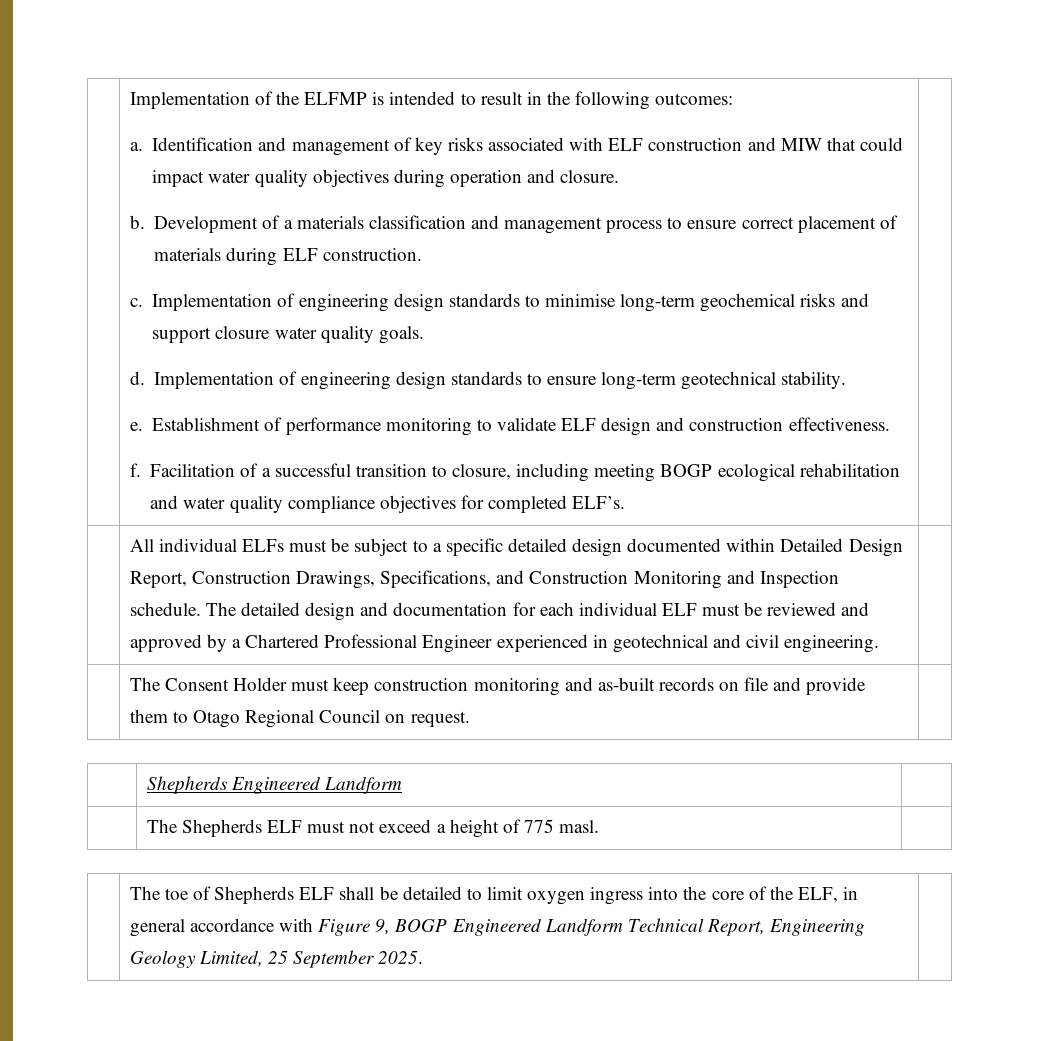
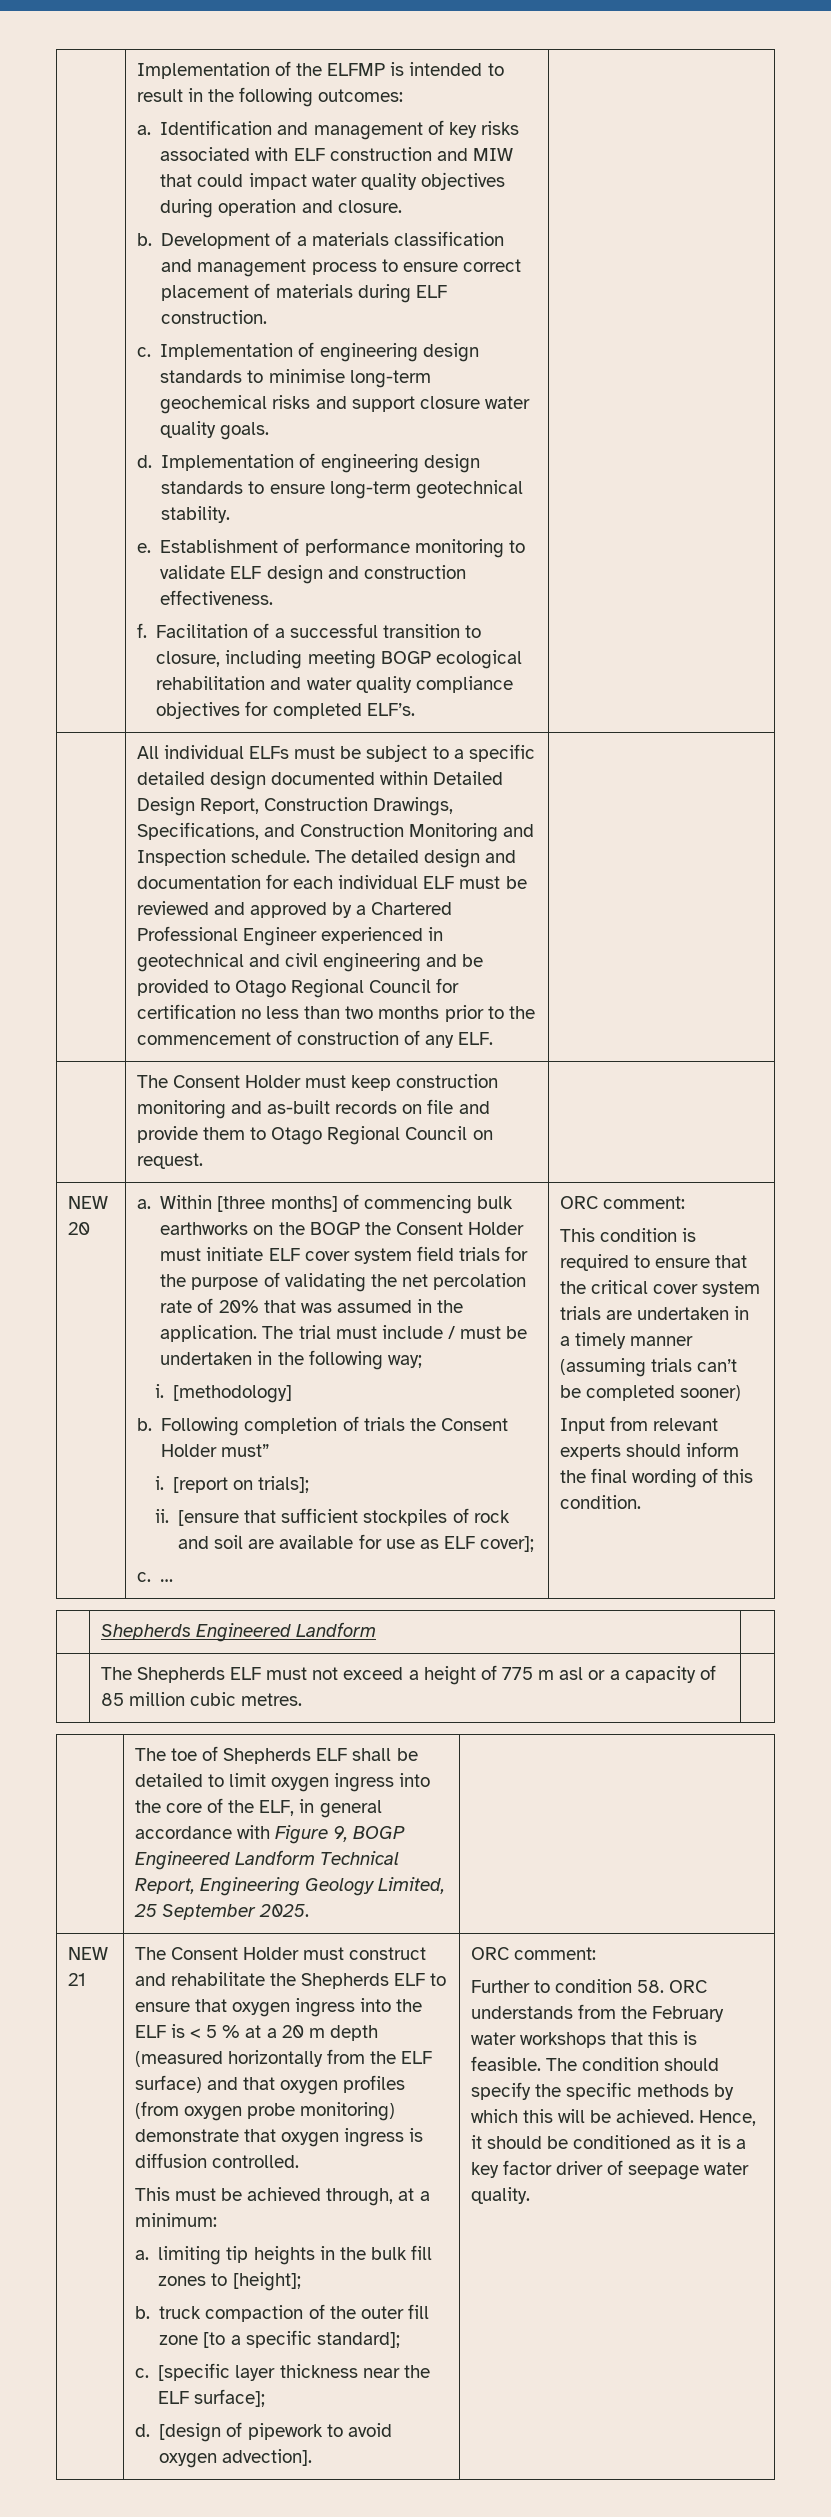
- The detailed design and documentation for each individual ELF must be reviewed and approved by a Chartered Professional Engineer experienced in geotechnical and civil engineering.
+ The detailed design and documentation for each individual ELF must be reviewed and approved by a Chartered Professional Engineer experienced in geotechnical and civil engineering and be provided to Otago Regional Council for certification no less than two months prior to the commencement of construction of any ELF.
+ NEW 20 | a. Within [three months] of commencing bulk earthworks on the BOGP the Consent Holder must initiate ELF cover system field trials for the purpose of validating the net percolation rate of 20% that was assumed in the application. The trial must include / must be undertaken in the following way;
+ i. [methodology]
+ b. Following completion of trials the Consent Holder must”
+ i. [report on trials];
+ ii. [ensure that sufficient stockpiles of rock and soil are available for use as ELF cover];
+ c. … | ORC comment:
+ This condition is required to ensure that the critical cover system trials are undertaken in a timely manner (assuming trials can’t be completed sooner)
+ Input from relevant experts should inform the final wording of this condition.
- | The Shepherds ELF must not exceed a height of 775 masl. |
+ | The Shepherds ELF must not exceed a height of 775 m asl or a capacity of 85 million cubic metres. |
+ NEW 21 | The Consent Holder must construct and rehabilitate the Shepherds ELF to ensure that oxygen ingress into the ELF is < 5 % at a 20 m depth (measured horizontally from the ELF surface) and that oxygen profiles (from oxygen probe monitoring) demonstrate that oxygen ingress is diffusion controlled.
+ This must be achieved through, at a minimum:
+ a. limiting tip heights in the bulk fill zones to [height];
+ b. truck compaction of the outer fill zone [to a specific standard];
+ c. [specific layer thickness near the ELF surface];
+ d. [design of pipework to avoid oxygen advection]. | ORC comment:
+ Further to condition 58. ORC understands from the February water workshops that this is feasible. The condition should specify the specific methods by which this will be achieved. Hence, it should be conditioned as it is a key factor driver of seepage water quality.

